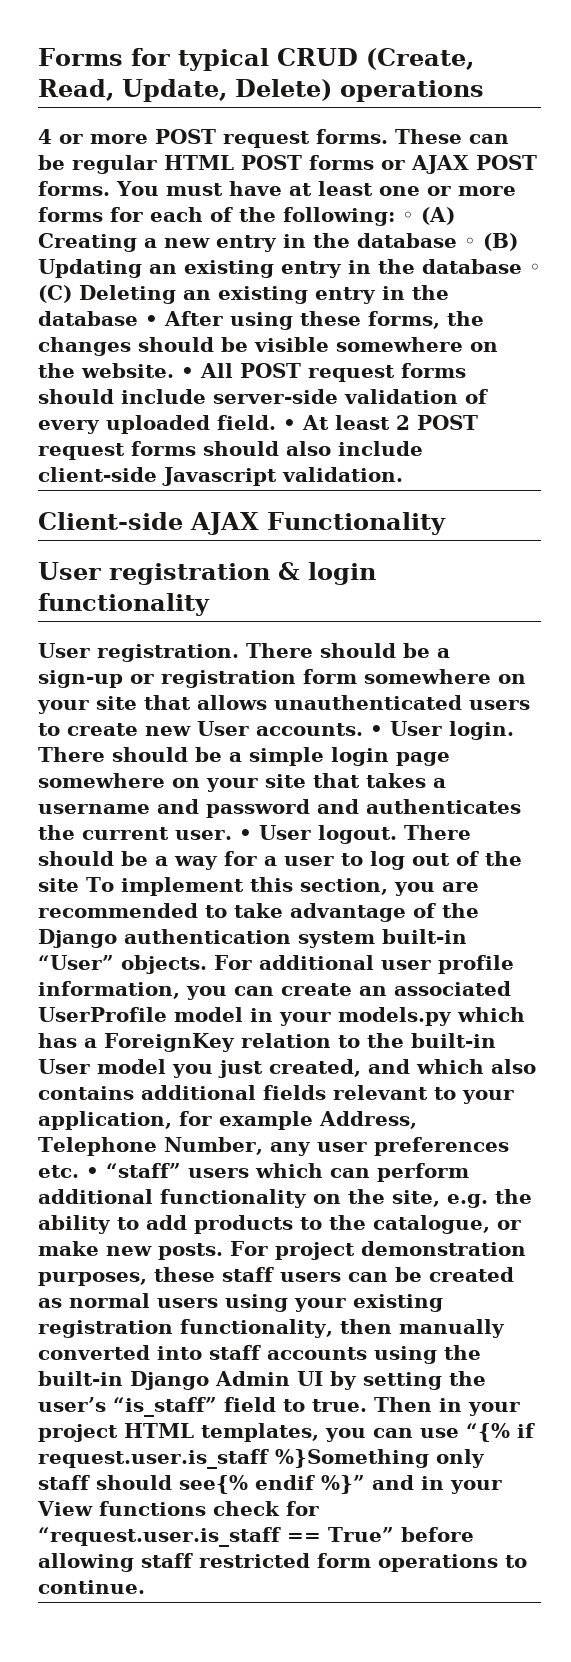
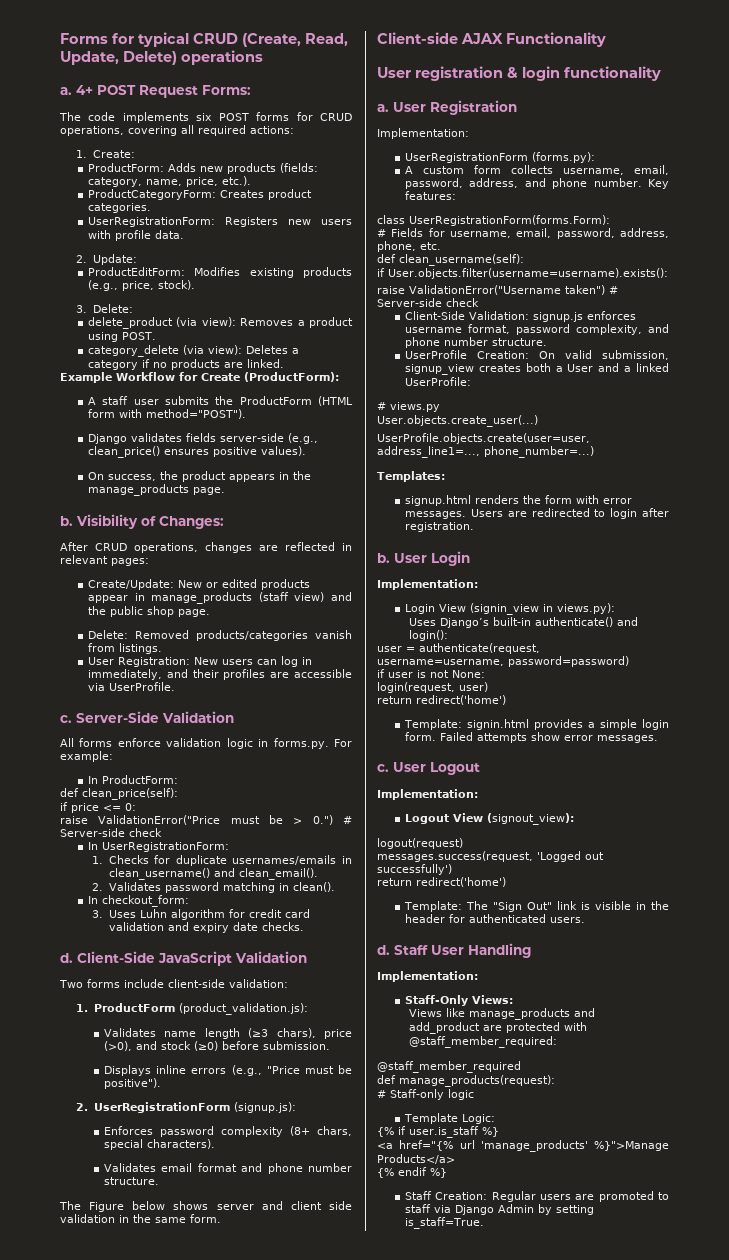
- 4 or more POST request forms. These can be regular HTML POST forms or AJAX POST forms. You must have at least one or more forms for each of the following: ◦ (A) Creating a new entry in the database ◦ (B) Updating an existing entry in the database ◦ (C) Deleting an existing entry in the database • After using these forms, the changes should be visible somewhere on the website. • All POST request forms should include server-side validation of every uploaded field. • At least 2 POST request forms should also include client-side Javascript validation.
+ a. 4+ POST Request Forms:
+ The code implements six POST forms for CRUD operations, covering all required actions:
+ 1. Create:
+ ProductForm: Adds new products (fields: category, name, price, etc.).
+ ProductCategoryForm: Creates product categories.
+ UserRegistrationForm: Registers new users with profile data.
+ 2. Update:
+ ProductEditForm: Modifies existing products (e.g., price, stock).
+ 3. Delete:
+ delete_product (via view): Removes a product using POST.
+ category_delete (via view): Deletes a category if no products are linked.
+ Example Workflow for Create (ProductForm):
+ A staff user submits the ProductForm (HTML form with method="POST").
+ Django validates fields server-side (e.g., clean_price() ensures positive values).
+ On success, the product appears in the manage_products page.
+ b. Visibility of Changes:
+ After CRUD operations, changes are reflected in relevant pages:
+ Create/Update: New or edited products appear in manage_products (staff view) and the public shop page.
+ Delete: Removed products/categories vanish from listings.
+ User Registration: New users can log in immediately, and their profiles are accessible via UserProfile.
+ c. Server-Side Validation
+ All forms enforce validation logic in forms.py. For example:
+ In ProductForm:
+ def clean_price(self):
+ if price <= 0:
+ raise ValidationError("Price must be > 0.") # Server-side check
+ In UserRegistrationForm:
+ 1. Checks for duplicate usernames/emails in clean_username() and clean_email().
+ 2. Validates password matching in clean().
+ In checkout_form:
+ 3. Uses Luhn algorithm for credit card validation and expiry date checks.
+ d. Client-Side JavaScript Validation
+ Two forms include client-side validation:
+ 1. ProductForm (product_validation.js):
+ Validates name length (≥3 chars), price (>0), and stock (≥0) before submission.
+ Displays inline errors (e.g., "Price must be positive").
+ 2. UserRegistrationForm (signup.js):
+ Enforces password complexity (8+ chars, special characters).
+ Validates email format and phone number structure.
+ The Figure below shows server and client side validation in the same form.
- User registration. There should be a sign-up or registration form somewhere on your site that allows unauthenticated users to create new User accounts. • User login. There should be a simple login page somewhere on your site that takes a username and password and authenticates the current user. • User logout. There should be a way for a user to log out of the site To implement this section, you are recommended to take advantage of the Django authentication system built-in “User” objects. For additional user profile information, you can create an associated UserProfile model in your models.py which has a ForeignKey relation to the built-in User model you just created, and which also contains additional fields relevant to your application, for example Address, Telephone Number, any user preferences etc. • “staff” users which can perform additional functionality on the site, e.g. the ability to add products to the catalogue, or make new posts. For project demonstration purposes, these staff users can be created as normal users using your existing registration functionality, then manually converted into staff accounts using the built-in Django Admin UI by setting the user’s “is_staff” field to true. Then in your project HTML templates, you can use “{% if request.user.is_staff %}Something only staff should see{% endif %}” and in your View functions check for “request.user.is_staff == True” before allowing staff restricted form operations to continue.
+ a. User Registration
+ Implementation:
+ UserRegistrationForm (forms.py):
+ A custom form collects username, email, password, address, and phone number. Key features:
+ class UserRegistrationForm(forms.Form):
+ # Fields for username, email, password, address, phone, etc.
+ def clean_username(self):
+ if User.objects.filter(username=username).exists():
+ raise ValidationError("Username taken") # Server-side check
+ Client-Side Validation: signup.js enforces username format, password complexity, and phone number structure.
+ UserProfile Creation: On valid submission, signup_view creates both a User and a linked UserProfile:
+ # views.py
+ User.objects.create_user(...)
+ UserProfile.objects.create(user=user, address_line1=..., phone_number=...)
+ Templates:
+ signup.html renders the form with error messages. Users are redirected to login after registration.
+ b. User Login
+ Implementation:
+ Login View (signin_view in views.py):
+ Uses Django’s built-in authenticate() and login():
+ user = authenticate(request, username=username, password=password)
+ if user is not None:
+ login(request, user)
+ return redirect('home')
+ Template: signin.html provides a simple login form. Failed attempts show error messages.
+ c. User Logout
+ Implementation:
+ Logout View (signout_view):
+ logout(request)
+ messages.success(request, 'Logged out successfully')
+ return redirect('home')
+ Template: The "Sign Out" link is visible in the header for authenticated users.
+ d. Staff User Handling
+ Implementation:
+ Staff-Only Views:
+ Views like manage_products and add_product are protected with @staff_member_required:
+ @staff_member_required
+ def manage_products(request):
+ # Staff-only logic
+ Template Logic:
+ {% if user.is_staff %}
+ <a href="{% url 'manage_products' %}">Manage Products</a>
+ {% endif %}
+ Staff Creation: Regular users are promoted to staff via Django Admin by setting is_staff=True.

